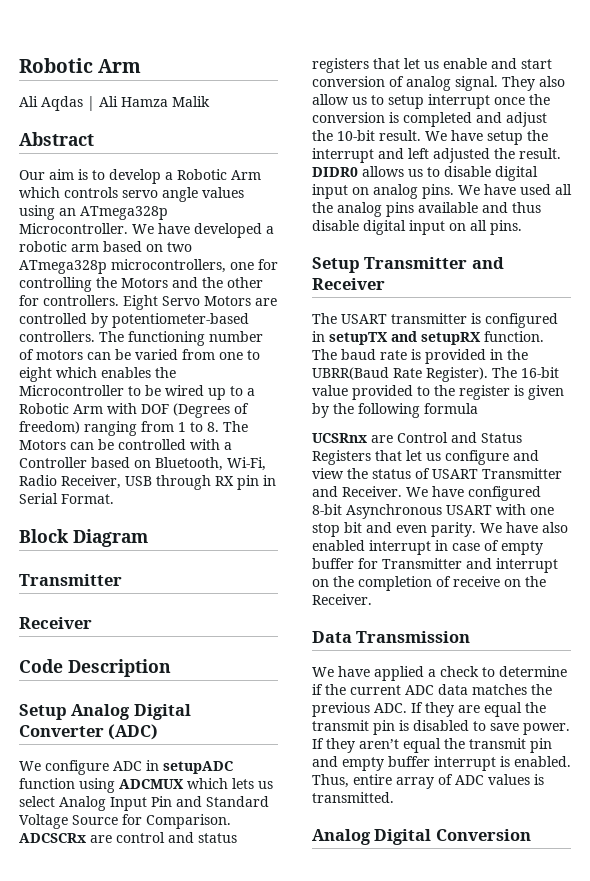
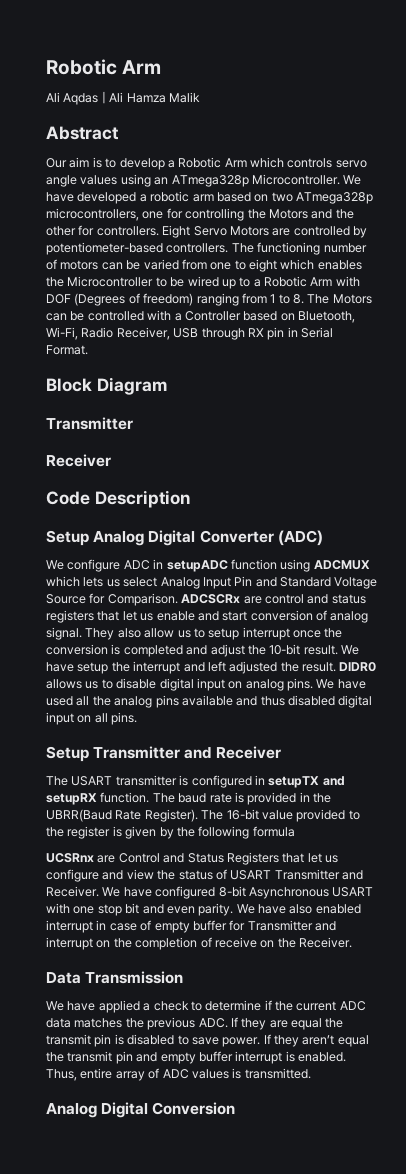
- We have used all the analog pins available and thus disable digital input on all pins.
+ We have used all the analog pins available and thus disabled digital input on all pins.

